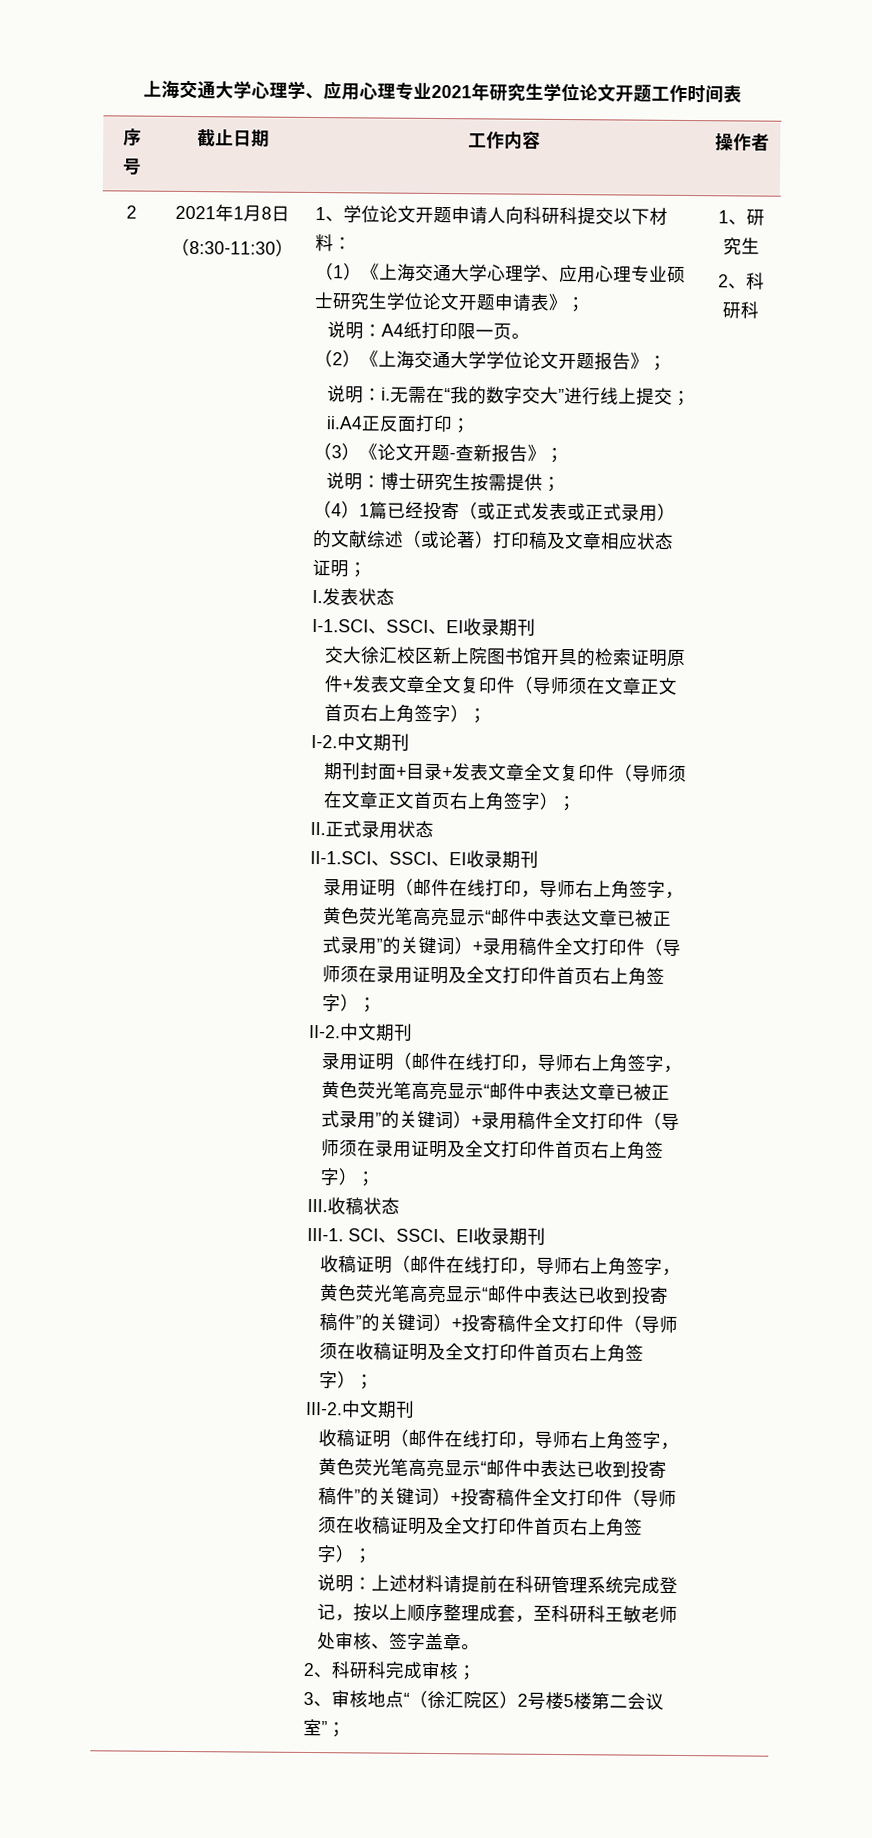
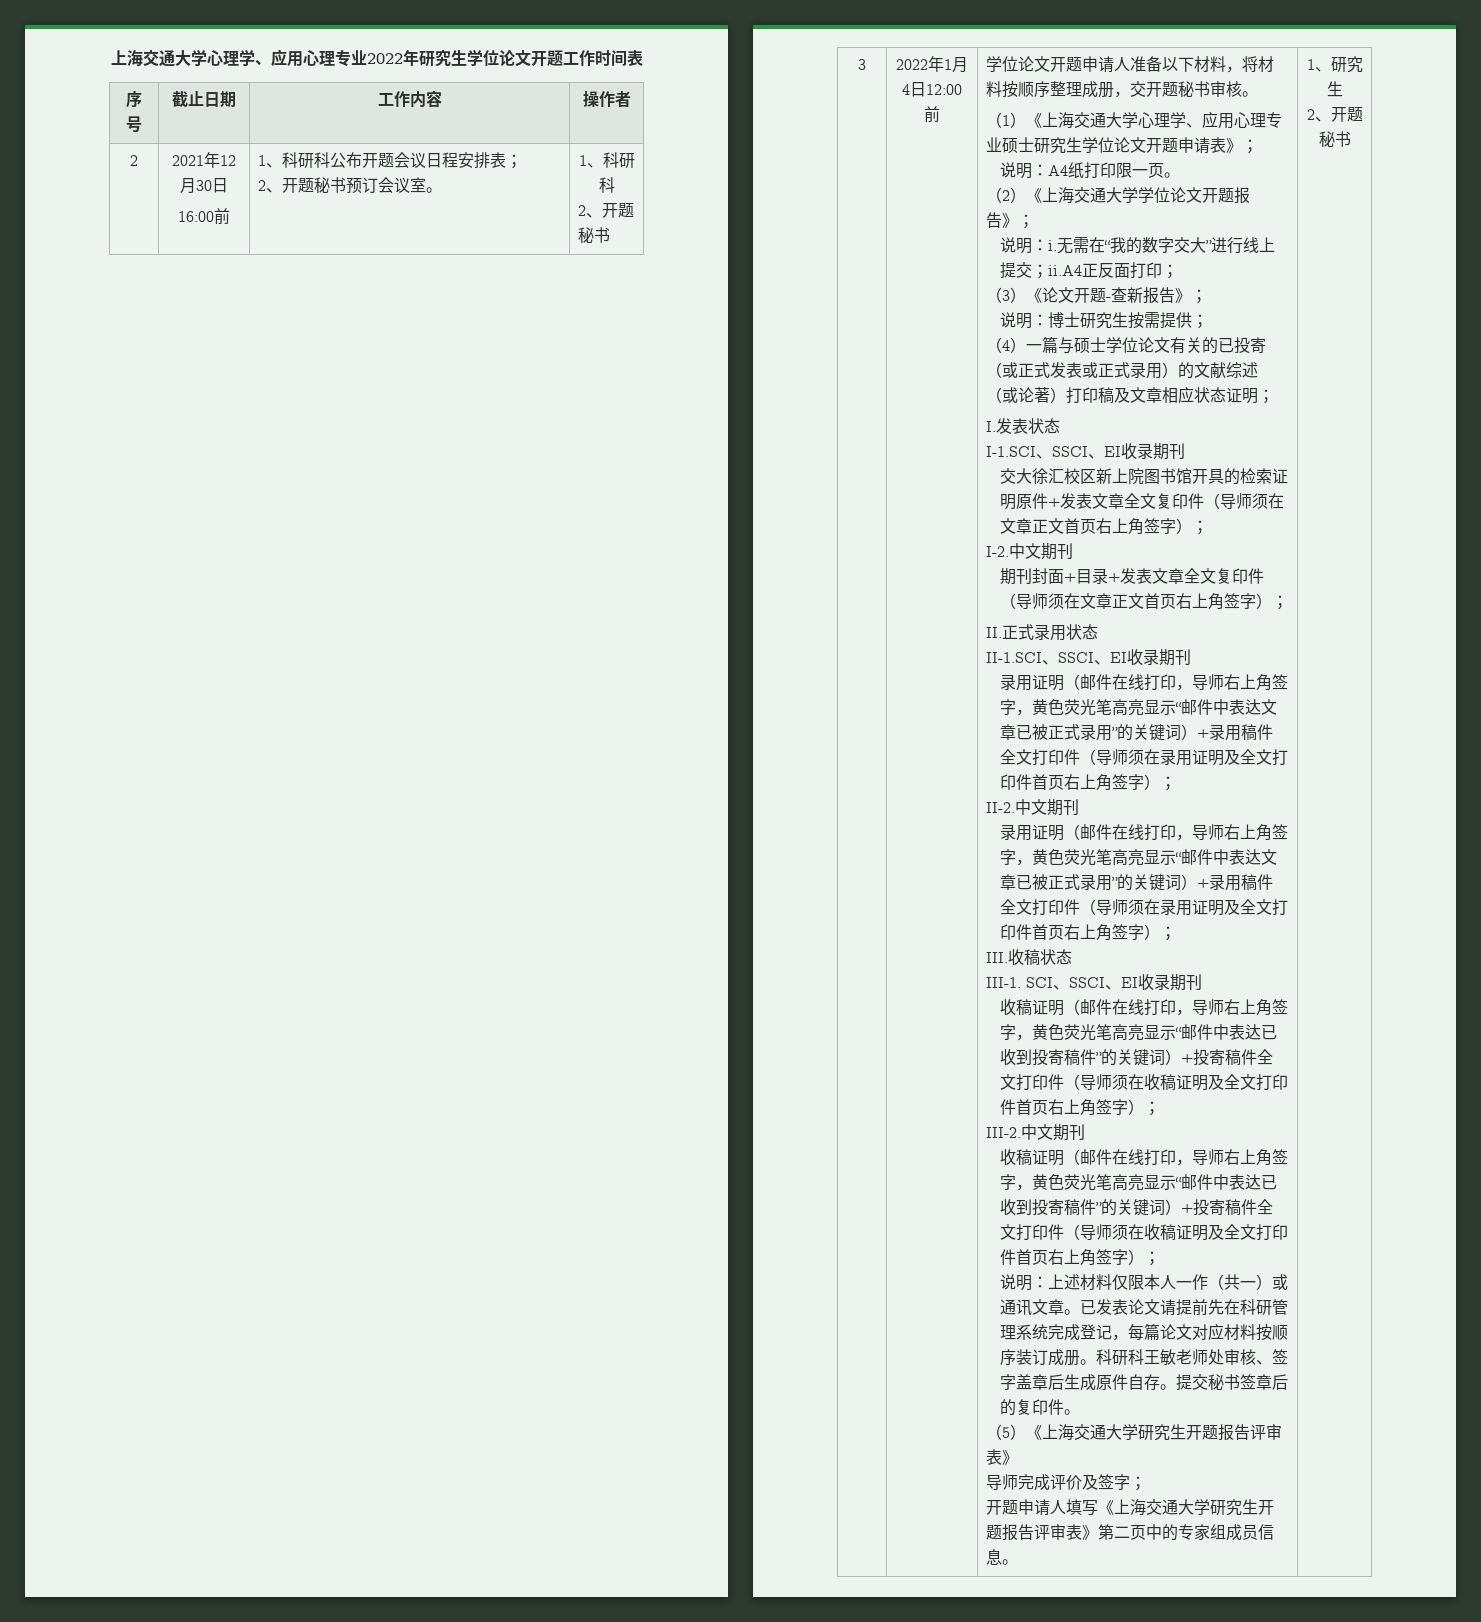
- 上海交通大学心理学、应用心理专业2021年研究生学位论文开题工作时间表
+ 上海交通大学心理学、应用心理专业2022年研究生学位论文开题工作时间表
- 2021年1月8日
+ 2021年12月30日
- （8:30-11:30） | 1、学位论文开题申请人向科研科提交以下材料：
+ 16:00前 | 1、科研科公布开题会议日程安排表；
+ 2、开题秘书预订会议室。 | 1、科研科
+ 2、开题秘书
+ 3 | 2022年1月4日12:00前 | 学位论文开题申请人准备以下材料，将材料按顺序整理成册，交开题秘书审核。
- （4）1篇已经投寄（或正式发表或正式录用）的文献综述（或论著）打印稿及文章相应状态证明；
+ （4）一篇与硕士学位论文有关的已投寄（或正式发表或正式录用）的文献综述（或论著）打印稿及文章相应状态证明；
- 说明：上述材料请提前在科研管理系统完成登记，按以上顺序整理成套，至科研科王敏老师处审核、签字盖章。
- 2、科研科完成审核；
- 3、审核地点“（徐汇院区）2号楼5楼第二会议室”；
+ 说明：上述材料仅限本人一作（共一）或通讯文章。已发表论文请提前先在科研管理系统完成登记，每篇论文对应材料按顺序装订成册。科研科王敏老师处审核、签字盖章后生成原件自存。提交秘书签章后的复印件。
+ （5）《上海交通大学研究生开题报告评审表》
+ 导师完成评价及签字；
+ 开题申请人填写《上海交通大学研究生开题报告评审表》第二页中的专家组成员信息。
  1、研究生
- 2、科研科
+ 2、开题秘书

